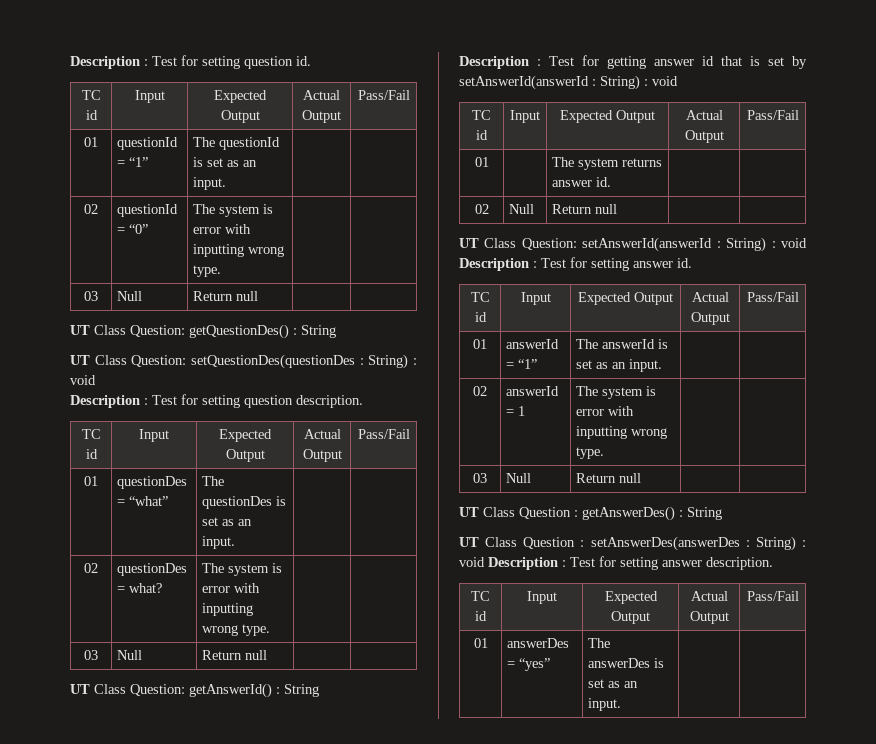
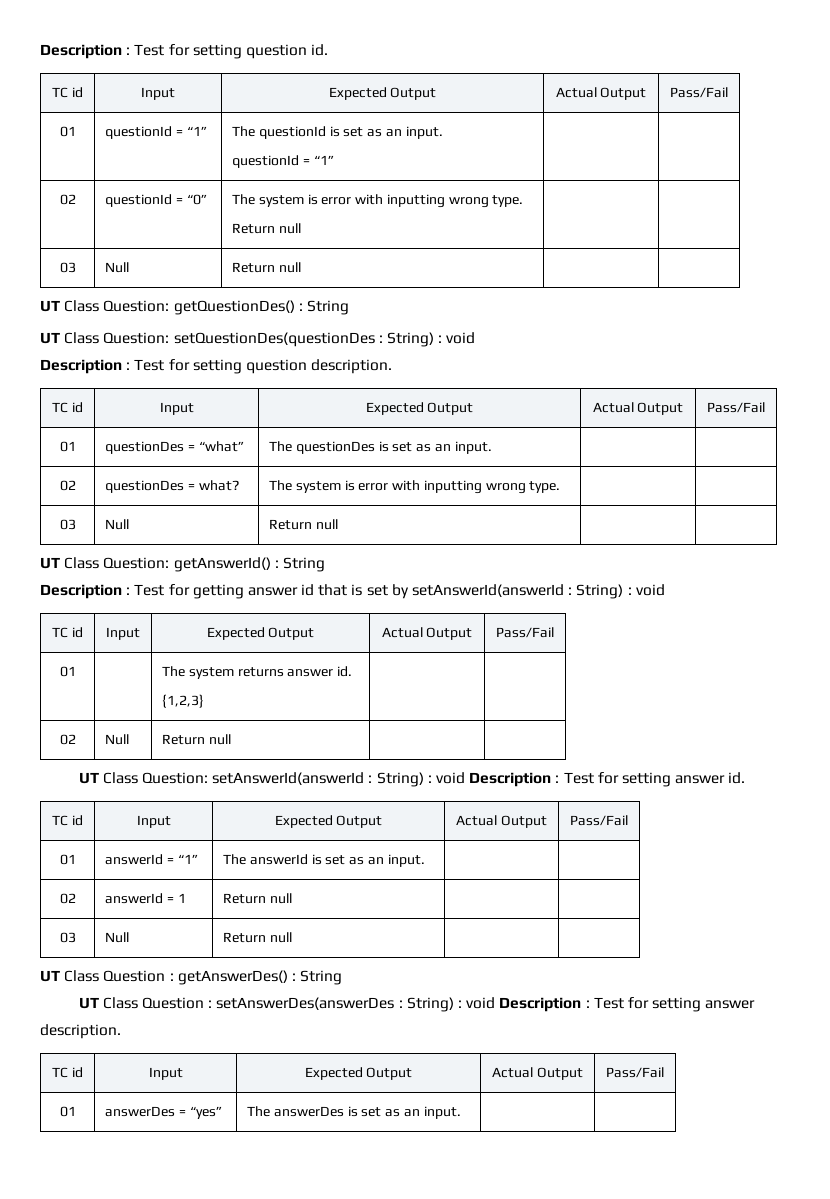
- 01 | questionId = “1” | The questionId is set as an input. | |
+ 01 | questionId = “1” | The questionId is set as an input.
+ questionId = “1” | |
- 02 | questionId = “0” | The system is error with inputting wrong type. | |
+ 02 | questionId = “0” | The system is error with inputting wrong type.
+ Return null | |
- 01 | | The system returns answer id. | |
+ 01 | | The system returns answer id.
+ {1,2,3} | |
- 02 | answerId = 1 | The system is error with inputting wrong type. | |
+ 02 | answerId = 1 | Return null | |

